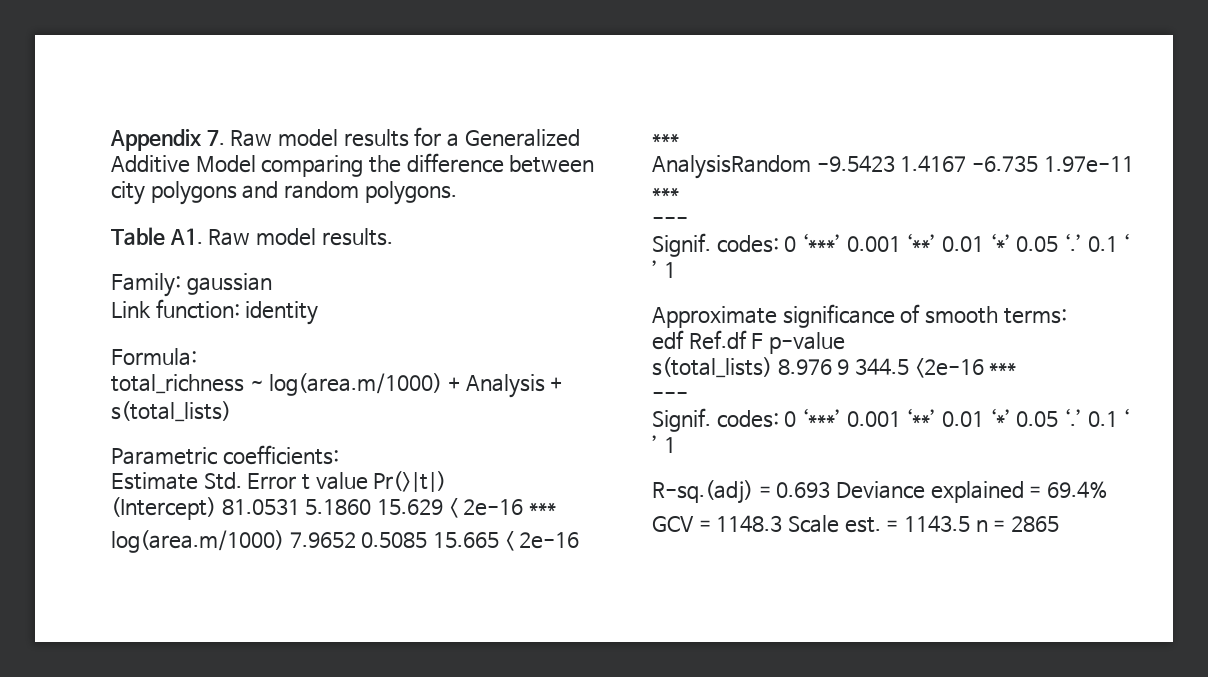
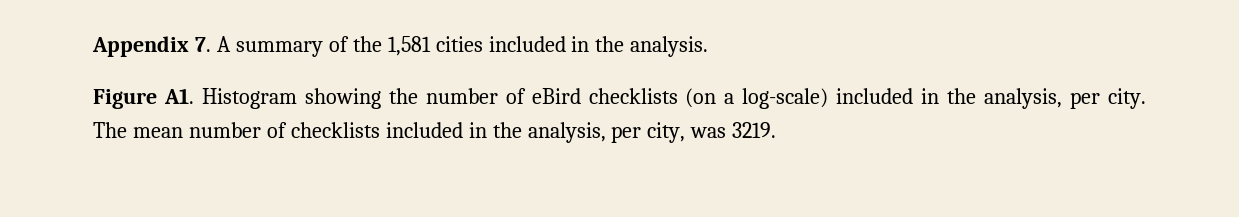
- Appendix 7. Raw model results for a Generalized Additive Model comparing the difference between city polygons and random polygons.
- Table A1. Raw model results.
- Family: gaussian
- Link function: identity
- Formula:
- total_richness ~ log(area.m/1000) + Analysis + s(total_lists)
- Parametric coefficients:
- Estimate Std. Error t value Pr(>|t|)
- (Intercept) 81.0531 5.1860 15.629 < 2e-16 ***
- log(area.m/1000) 7.9652 0.5085 15.665 < 2e-16 ***
- AnalysisRandom -9.5423 1.4167 -6.735 1.97e-11 ***
- ---
- Signif. codes: 0 ‘***’ 0.001 ‘**’ 0.01 ‘*’ 0.05 ‘.’ 0.1 ‘ ’ 1
- Approximate significance of smooth terms:
- edf Ref.df F p-value
- s(total_lists) 8.976 9 344.5 <2e-16 ***
- ---
- Signif. codes: 0 ‘***’ 0.001 ‘**’ 0.01 ‘*’ 0.05 ‘.’ 0.1 ‘ ’ 1
- R-sq.(adj) = 0.693 Deviance explained = 69.4%
- GCV = 1148.3 Scale est. = 1143.5 n = 2865
+ Appendix 7. A summary of the 1,581 cities included in the analysis.
+ Figure A1. Histogram showing the number of eBird checklists (on a log-scale) included in the analysis, per city. The mean number of checklists included in the analysis, per city, was 3219.

